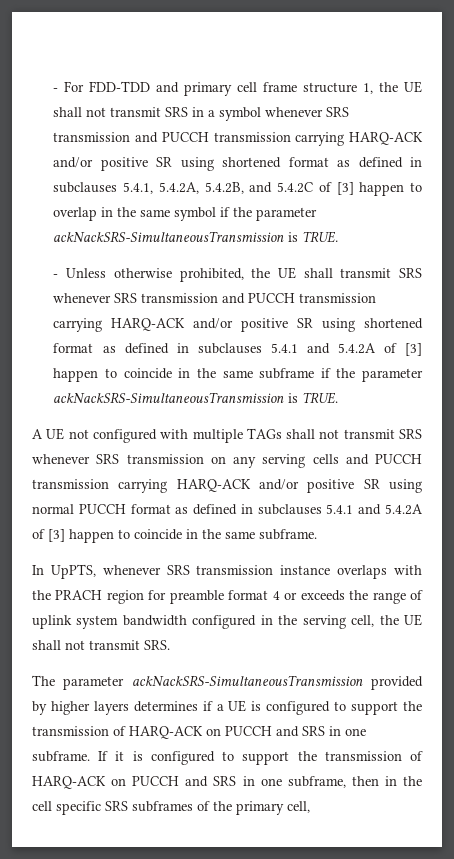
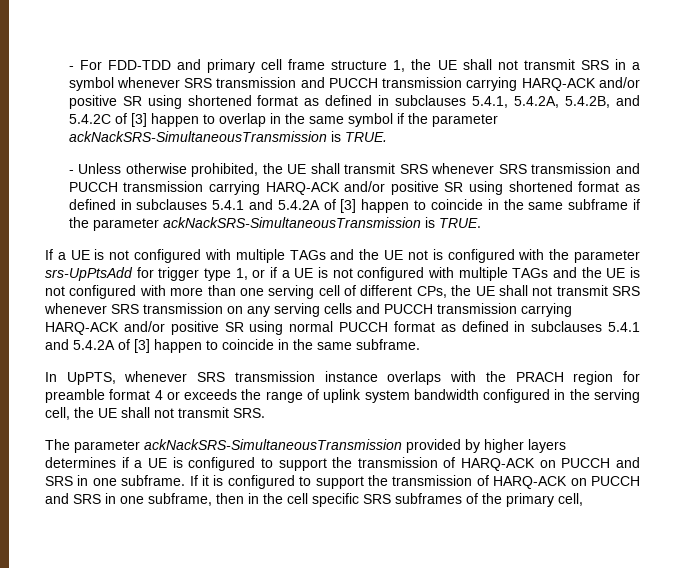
- A UE not configured with multiple TAGs shall not transmit SRS whenever SRS transmission on any serving cells and PUCCH transmission carrying HARQ-ACK and/or positive SR using normal PUCCH format as defined in subclauses 5.4.1 and 5.4.2A of [3] happen to coincide in the same subframe.
+ If a UE is not configured with multiple TAGs and the UE not is configured with the parameter srs-UpPtsAdd for trigger type 1, or if a UE is not configured with multiple TAGs and the UE is not configured with more than one serving cell of different CPs, the UE shall not transmit SRS whenever SRS transmission on any serving cells and PUCCH transmission carrying HARQ-ACK and/or positive SR using normal PUCCH format as defined in subclauses 5.4.1 and 5.4.2A of [3] happen to coincide in the same subframe.

